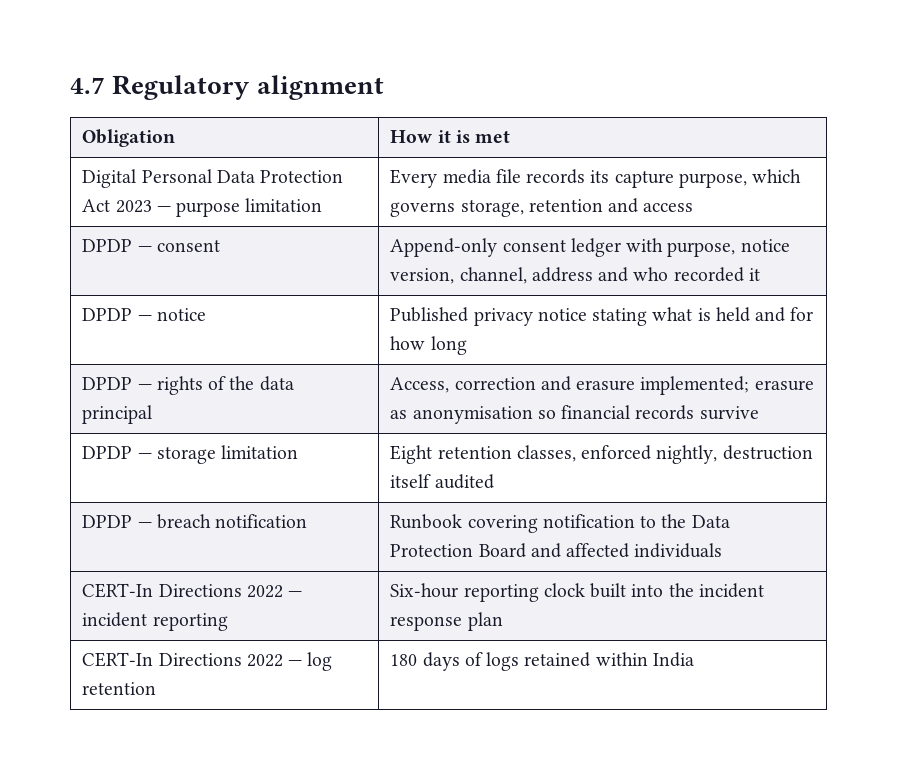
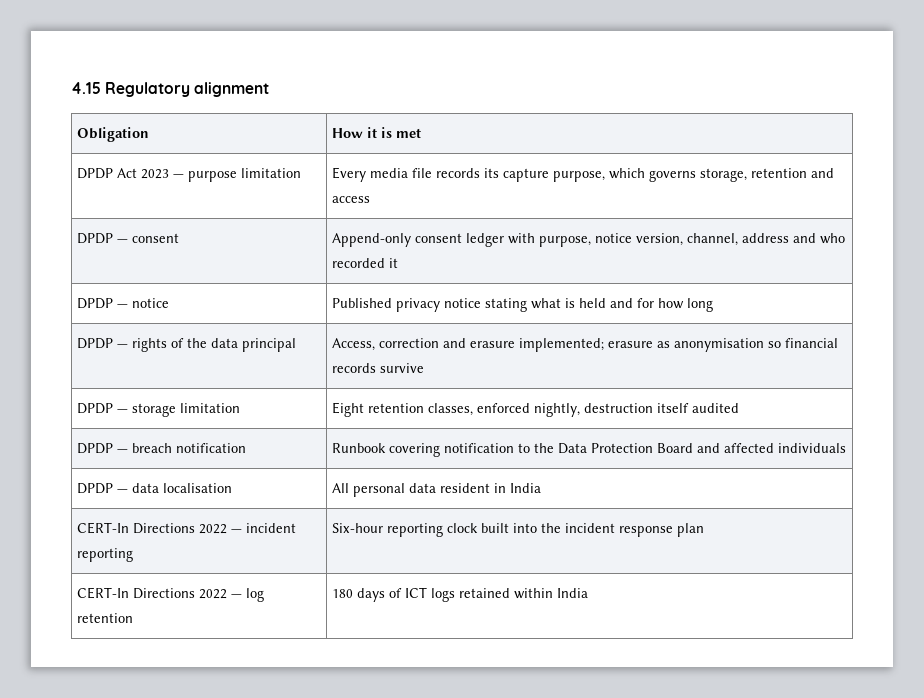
- 4.7 Regulatory alignment
+ 4.15 Regulatory alignment
- Digital Personal Data Protection Act 2023 — purpose limitation | Every media file records its capture purpose, which governs storage, retention and access
+ DPDP Act 2023 — purpose limitation | Every media file records its capture purpose, which governs storage, retention and access
+ DPDP — data localisation | All personal data resident in India
- CERT-In Directions 2022 — log retention | 180 days of logs retained within India
+ CERT-In Directions 2022 — log retention | 180 days of ICT logs retained within India

